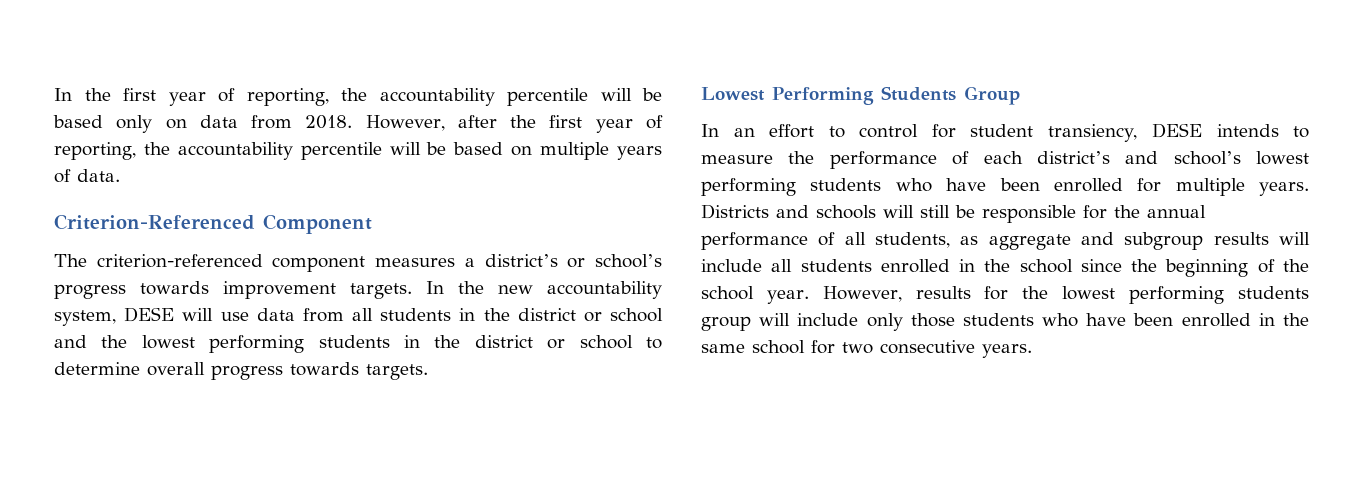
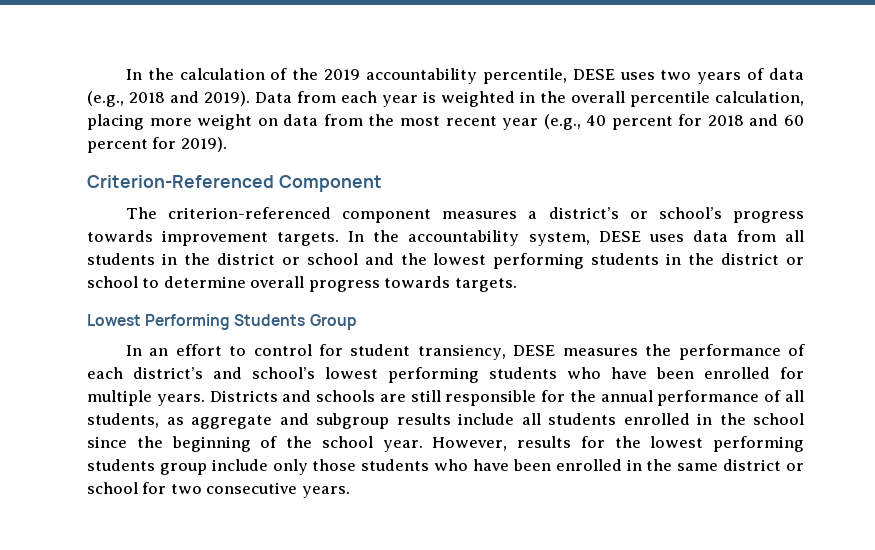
- In the first year of reporting, the accountability percentile will be based only on data from 2018. However, after the first year of reporting, the accountability percentile will be based on multiple years of data.
+ In the calculation of the 2019 accountability percentile, DESE uses two years of data (e.g., 2018 and 2019). Data from each year is weighted in the overall percentile calculation, placing more weight on data from the most recent year (e.g., 40 percent for 2018 and 60 percent for 2019).
- In the new accountability system, DESE will use data from all students in the district or school and the lowest performing students in the district or school to determine overall progress towards targets.
+ In the accountability system, DESE uses data from all students in the district or school and the lowest performing students in the district or school to determine overall progress towards targets.
- In an effort to control for student transiency, DESE intends to measure the performance of each district’s and school’s lowest performing students who have been enrolled for multiple years.
+ In an effort to control for student transiency, DESE measures the performance of each district’s and school’s lowest performing students who have been enrolled for multiple years.
- Districts and schools will still be responsible for the annual performance of all students, as aggregate and subgroup results will include all students enrolled in the school since the beginning of the school year.
+ Districts and schools are still responsible for the annual performance of all students, as aggregate and subgroup results include all students enrolled in the school since the beginning of the school year.
- However, results for the lowest performing students group will include only those students who have been enrolled in the same school for two consecutive years.
+ However, results for the lowest performing students group include only those students who have been enrolled in the same district or school for two consecutive years.

